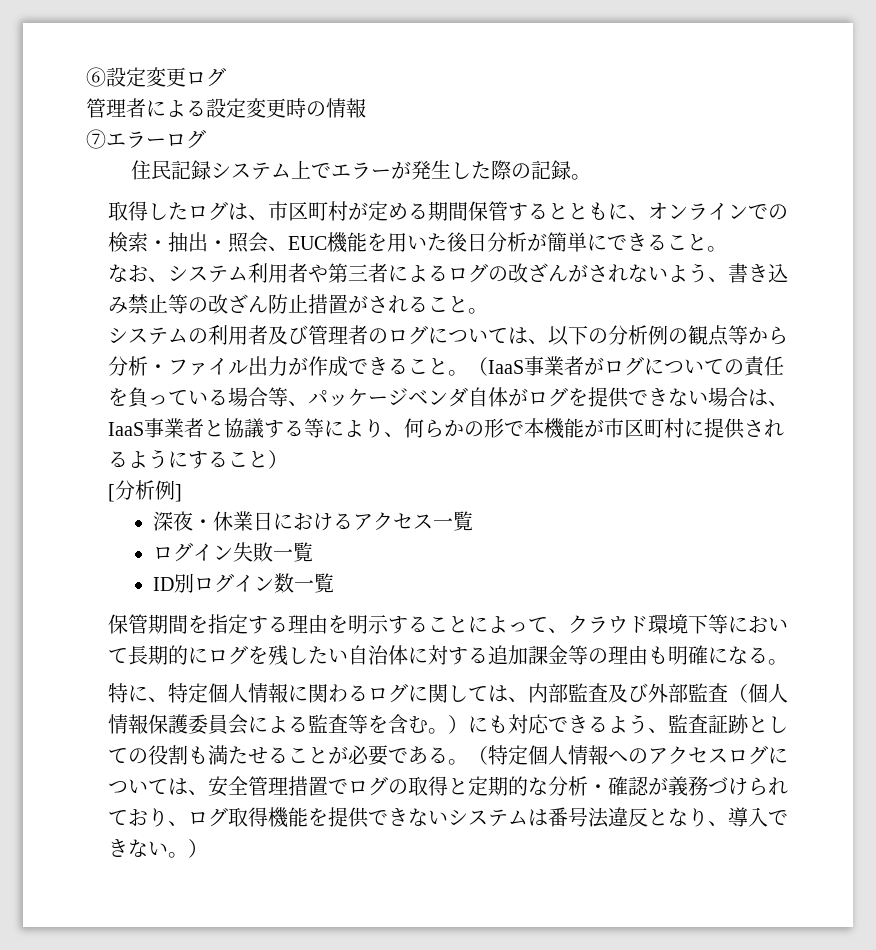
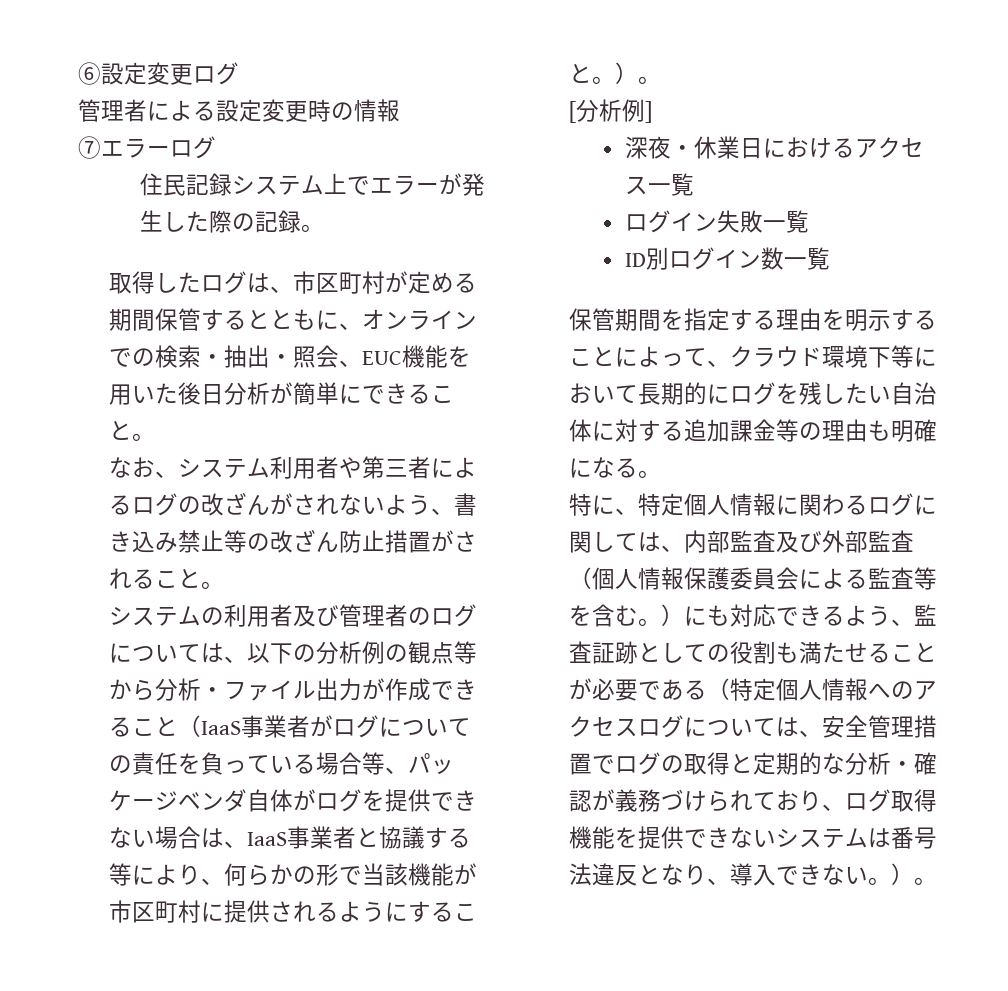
- システムの利用者及び管理者のログについては、以下の分析例の観点等から分析・ファイル出力が作成できること。（IaaS事業者がログについての責任を負っている場合等、パッケージベンダ自体がログを提供できない場合は、IaaS事業者と協議する等により、何らかの形で本機能が市区町村に提供されるようにすること）
+ システムの利用者及び管理者のログについては、以下の分析例の観点等から分析・ファイル出力が作成できること（IaaS事業者がログについての責任を負っている場合等、パッケージベンダ自体がログを提供できない場合は、IaaS事業者と協議する等により、何らかの形で当該機能が市区町村に提供されるようにすること。）。
- 特に、特定個人情報に関わるログに関しては、内部監査及び外部監査（個人情報保護委員会による監査等を含む。）にも対応できるよう、監査証跡としての役割も満たせることが必要である。（特定個人情報へのアクセスログについては、安全管理措置でログの取得と定期的な分析・確認が義務づけられており、ログ取得機能を提供できないシステムは番号法違反となり、導入できない。）
+ 特に、特定個人情報に関わるログに関しては、内部監査及び外部監査（個人情報保護委員会による監査等を含む。）にも対応できるよう、監査証跡としての役割も満たせることが必要である（特定個人情報へのアクセスログについては、安全管理措置でログの取得と定期的な分析・確認が義務づけられており、ログ取得機能を提供できないシステムは番号法違反となり、導入できない。）。

